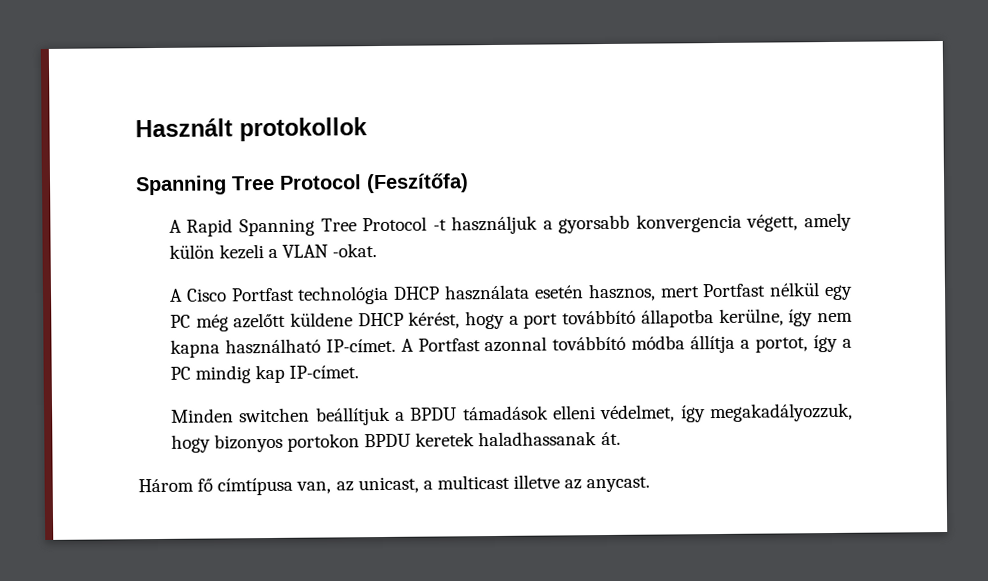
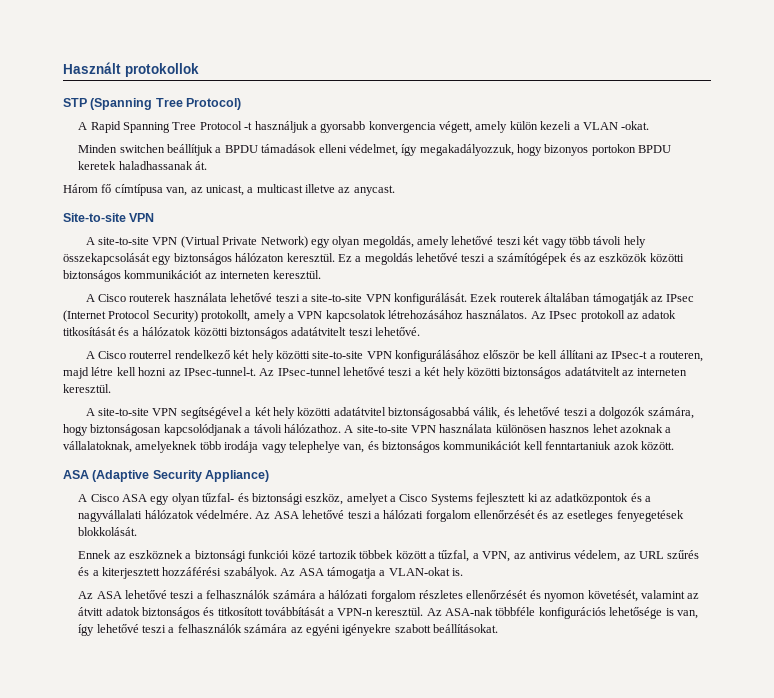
- Spanning Tree Protocol (Feszítőfa)
+ STP (Spanning Tree Protocol)
- A Cisco Portfast technológia DHCP használata esetén hasznos, mert Portfast nélkül egy PC még azelőtt küldene DHCP kérést, hogy a port továbbító állapotba kerülne, így nem kapna használható IP-címet. A Portfast azonnal továbbító módba állítja a portot, így a PC mindig kap IP-címet.
+ Site-to-site VPN
+ A site-to-site VPN (Virtual Private Network) egy olyan megoldás, amely lehetővé teszi két vagy több távoli hely összekapcsolását egy biztonságos hálózaton keresztül. Ez a megoldás lehetővé teszi a számítógépek és az eszközök közötti biztonságos kommunikációt az interneten keresztül.
+ A Cisco routerek használata lehetővé teszi a site-to-site VPN konfigurálását. Ezek routerek általában támogatják az IPsec (Internet Protocol Security) protokollt, amely a VPN kapcsolatok létrehozásához használatos. Az IPsec protokoll az adatok titkosítását és a hálózatok közötti biztonságos adatátvitelt teszi lehetővé.
+ A Cisco routerrel rendelkező két hely közötti site-to-site VPN konfigurálásához először be kell állítani az IPsec-t a routeren, majd létre kell hozni az IPsec-tunnel-t. Az IPsec-tunnel lehetővé teszi a két hely közötti biztonságos adatátvitelt az interneten keresztül.
+ A site-to-site VPN segítségével a két hely közötti adatátvitel biztonságosabbá válik, és lehetővé teszi a dolgozók számára, hogy biztonságosan kapcsolódjanak a távoli hálózathoz. A site-to-site VPN használata különösen hasznos lehet azoknak a vállalatoknak, amelyeknek több irodája vagy telephelye van, és biztonságos kommunikációt kell fenntartaniuk azok között.
+ ASA (Adaptive Security Appliance)
+ A Cisco ASA egy olyan tűzfal- és biztonsági eszköz, amelyet a Cisco Systems fejlesztett ki az adatközpontok és a nagyvállalati hálózatok védelmére. Az ASA lehetővé teszi a hálózati forgalom ellenőrzését és az esetleges fenyegetések blokkolását.
+ Ennek az eszköznek a biztonsági funkciói közé tartozik többek között a tűzfal, a VPN, az antivirus védelem, az URL szűrés és a kiterjesztett hozzáférési szabályok. Az ASA támogatja a VLAN-okat is.
+ Az ASA lehetővé teszi a felhasználók számára a hálózati forgalom részletes ellenőrzését és nyomon követését, valamint az átvitt adatok biztonságos és titkosított továbbítását a VPN-n keresztül. Az ASA-nak többféle konfigurációs lehetősége is van, így lehetővé teszi a felhasználók számára az egyéni igényekre szabott beállításokat.

